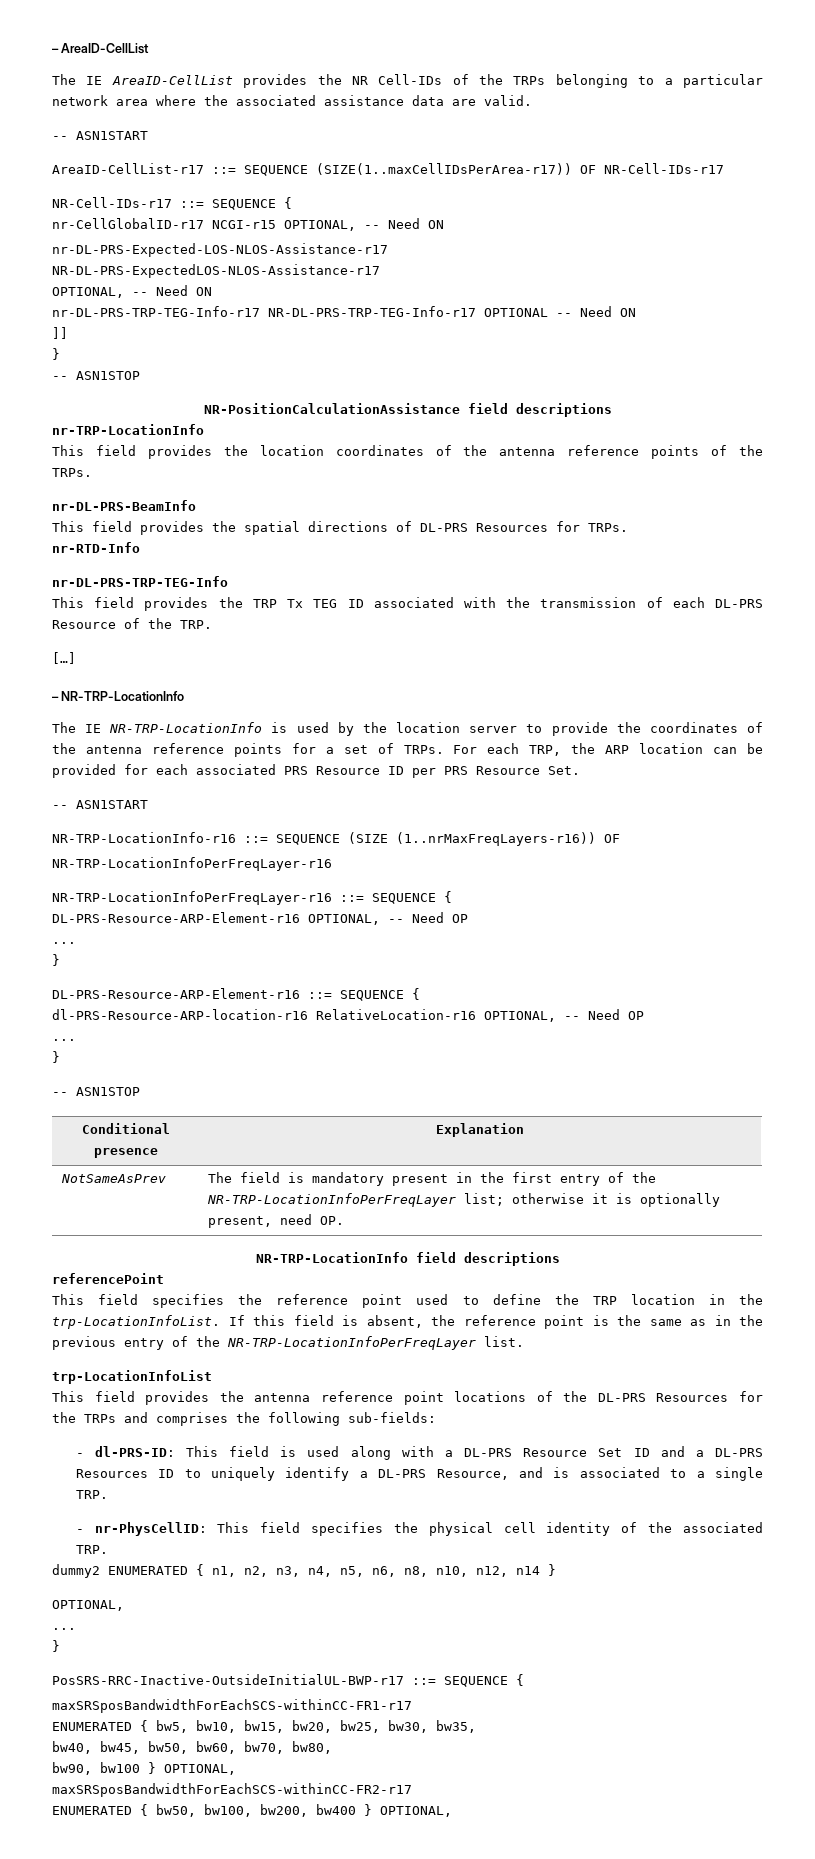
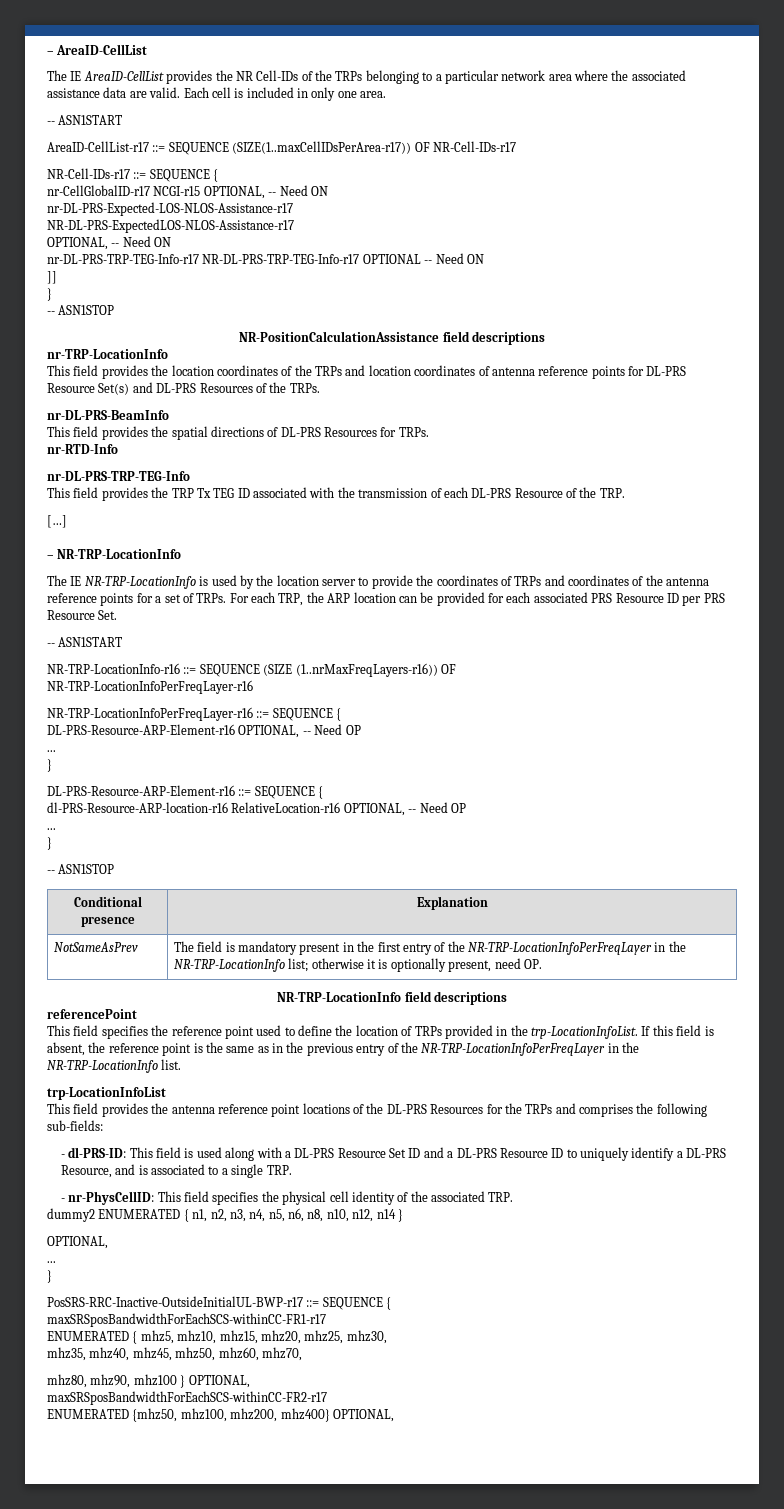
+ Each cell is included in only one area.
- This field provides the location coordinates of the antenna reference points of the TRPs.
+ This field provides the location coordinates of the TRPs and location coordinates of antenna reference points for DL-PRS Resource Set(s) and DL-PRS Resources of the TRPs.
- The IE NR-TRP-LocationInfo is used by the location server to provide the coordinates of the antenna reference points for a set of TRPs.
+ The IE NR-TRP-LocationInfo is used by the location server to provide the coordinates of TRPs and coordinates of the antenna reference points for a set of TRPs.
- NotSameAsPrev | The field is mandatory present in the first entry of the NR-TRP-LocationInfoPerFreqLayer list; otherwise it is optionally present, need OP.
+ NotSameAsPrev | The field is mandatory present in the first entry of the NR-TRP-LocationInfoPerFreqLayer in the NR-TRP-LocationInfo list; otherwise it is optionally present, need OP.
- This field specifies the reference point used to define the TRP location in the trp-LocationInfoList.
+ This field specifies the reference point used to define the location of TRPs provided in the trp-LocationInfoList.
- If this field is absent, the reference point is the same as in the previous entry of the NR-TRP-LocationInfoPerFreqLayer list.
+ If this field is absent, the reference point is the same as in the previous entry of the NR-TRP-LocationInfoPerFreqLayer in the NR-TRP-LocationInfo list.
- - dl-PRS-ID: This field is used along with a DL-PRS Resource Set ID and a DL-PRS Resources ID to uniquely identify a DL-PRS Resource, and is associated to a single TRP.
+ - dl-PRS-ID: This field is used along with a DL-PRS Resource Set ID and a DL-PRS Resource ID to uniquely identify a DL-PRS Resource, and is associated to a single TRP.
- ENUMERATED { bw5, bw10, bw15, bw20, bw25, bw30, bw35,
- bw40, bw45, bw50, bw60, bw70, bw80,
- bw90, bw100 } OPTIONAL,
+ ENUMERATED { mhz5, mhz10, mhz15, mhz20, mhz25, mhz30,
+ mhz35, mhz40, mhz45, mhz50, mhz60, mhz70,
+ mhz80, mhz90, mhz100 } OPTIONAL,
  maxSRSposBandwidthForEachSCS-withinCC-FR2-r17
- ENUMERATED { bw50, bw100, bw200, bw400 } OPTIONAL,
+ ENUMERATED {mhz50, mhz100, mhz200, mhz400} OPTIONAL,

